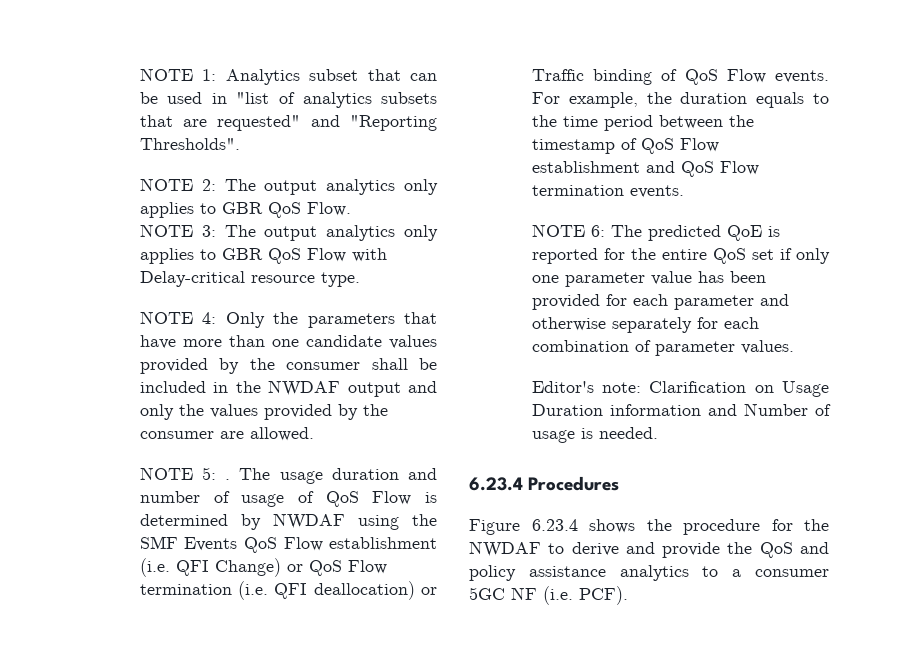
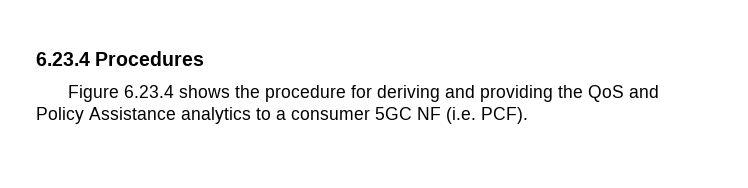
- NOTE 1: Analytics subset that can be used in "list of analytics subsets that are requested" and "Reporting Thresholds".
- NOTE 2: The output analytics only applies to GBR QoS Flow.
- NOTE 3: The output analytics only applies to GBR QoS Flow with Delay-critical resource type.
- NOTE 4: Only the parameters that have more than one candidate values provided by the consumer shall be included in the NWDAF output and only the values provided by the consumer are allowed.
- NOTE 5: . The usage duration and number of usage of QoS Flow is determined by NWDAF using the SMF Events QoS Flow establishment (i.e. QFI Change) or QoS Flow termination (i.e. QFI deallocation) or Traffic binding of QoS Flow events. For example, the duration equals to the time period between the timestamp of QoS Flow establishment and QoS Flow termination events.
- NOTE 6: The predicted QoE is reported for the entire QoS set if only one parameter value has been provided for each parameter and otherwise separately for each combination of parameter values.
- Editor's note: Clarification on Usage Duration information and Number of usage is needed.
- Figure 6.23.4 shows the procedure for the NWDAF to derive and provide the QoS and policy assistance analytics to a consumer 5GC NF (i.e. PCF).
+ Figure 6.23.4 shows the procedure for deriving and providing the QoS and Policy Assistance analytics to a consumer 5GC NF (i.e. PCF).

